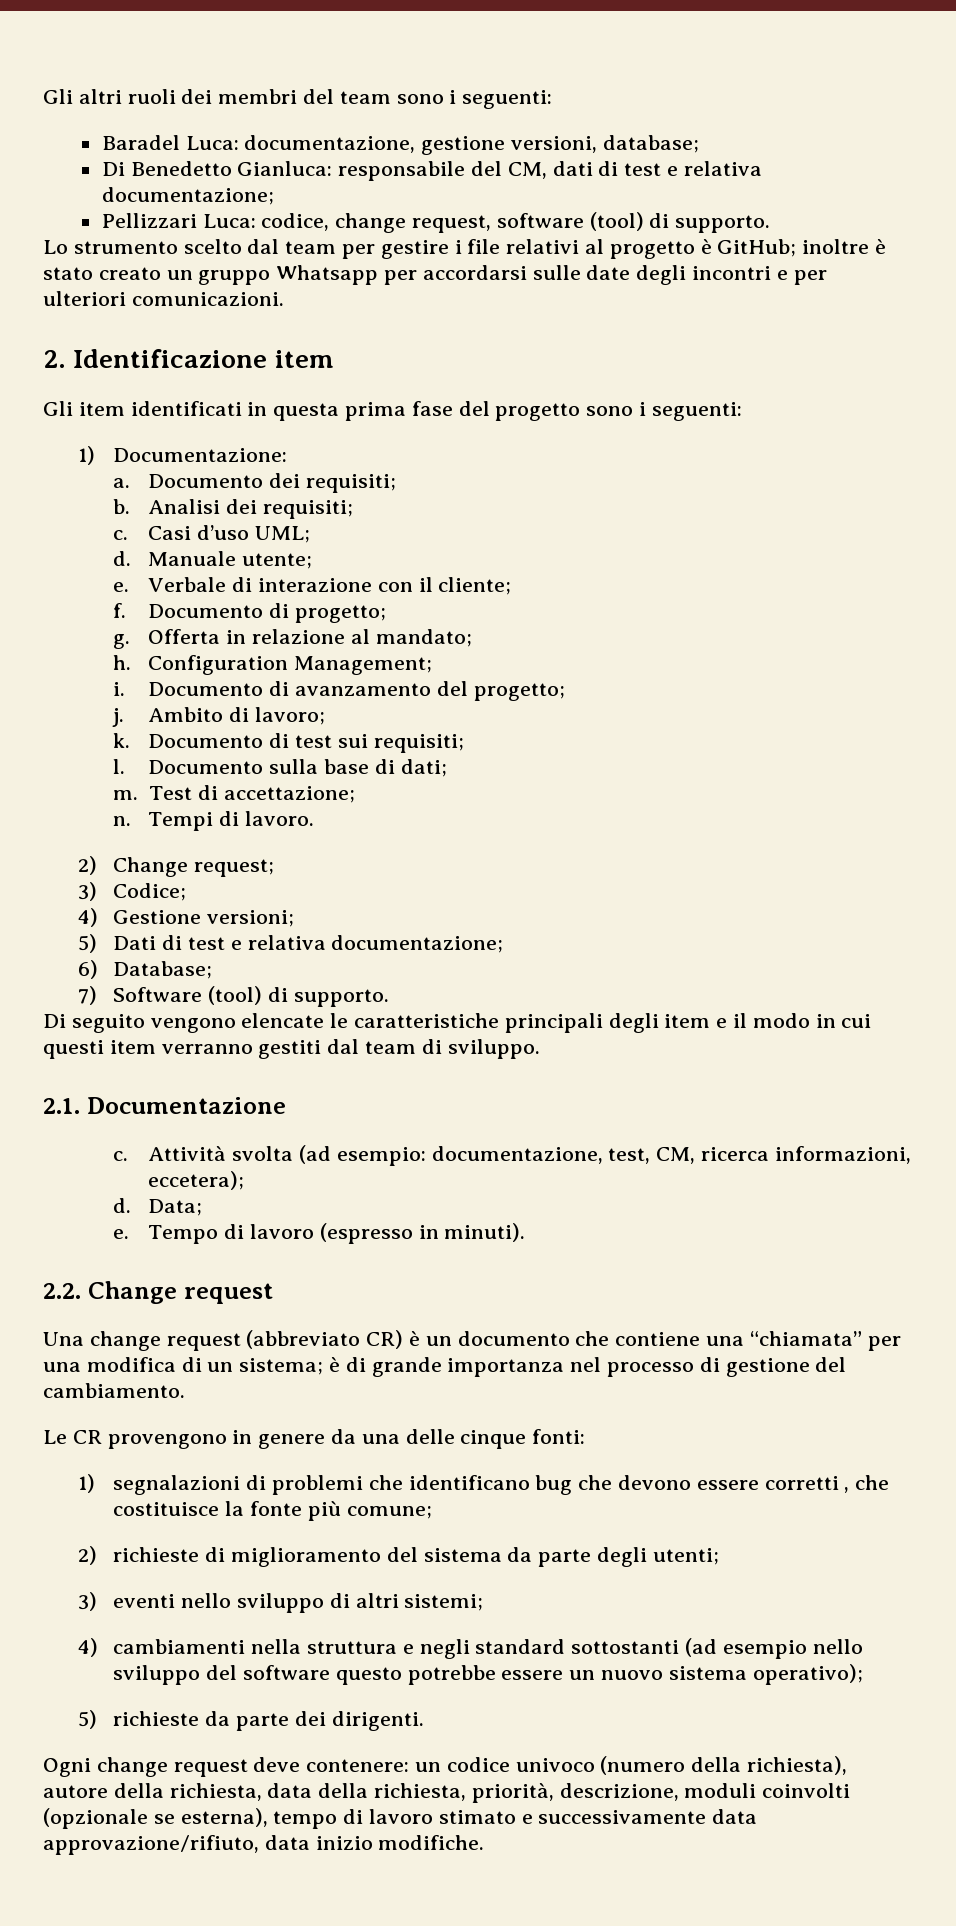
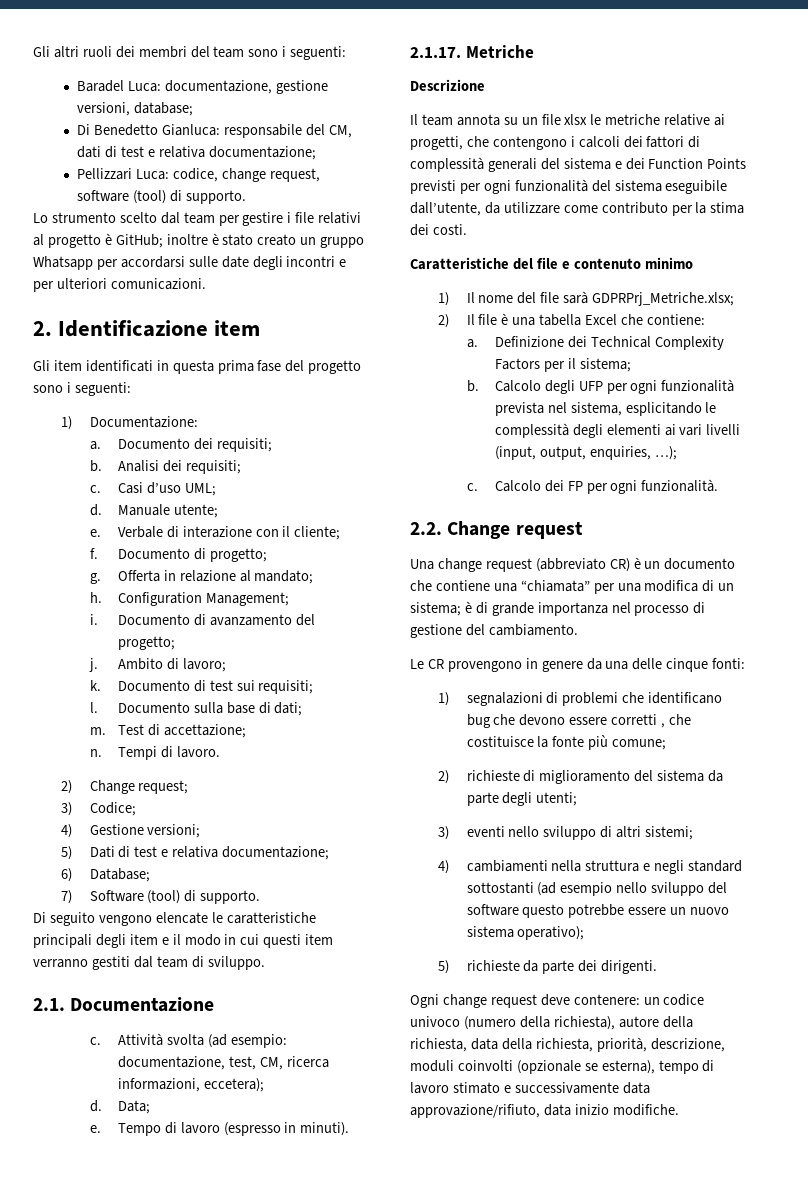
+ 2.1.17. Metriche
+ Descrizione
+ Il team annota su un file xlsx le metriche relative ai progetti, che contengono i calcoli dei fattori di complessità generali del sistema e dei Function Points previsti per ogni funzionalità del sistema eseguibile dall’utente, da utilizzare come contributo per la stima dei costi.
+ Caratteristiche del file e contenuto minimo
+ 1) Il nome del file sarà GDPRPrj_Metriche.xlsx;
+ 2) Il file è una tabella Excel che contiene:
+ a. Definizione dei Technical Complexity Factors per il sistema;
+ b. Calcolo degli UFP per ogni funzionalità prevista nel sistema, esplicitando le complessità degli elementi ai vari livelli (input, output, enquiries, …);
+ c. Calcolo dei FP per ogni funzionalità.

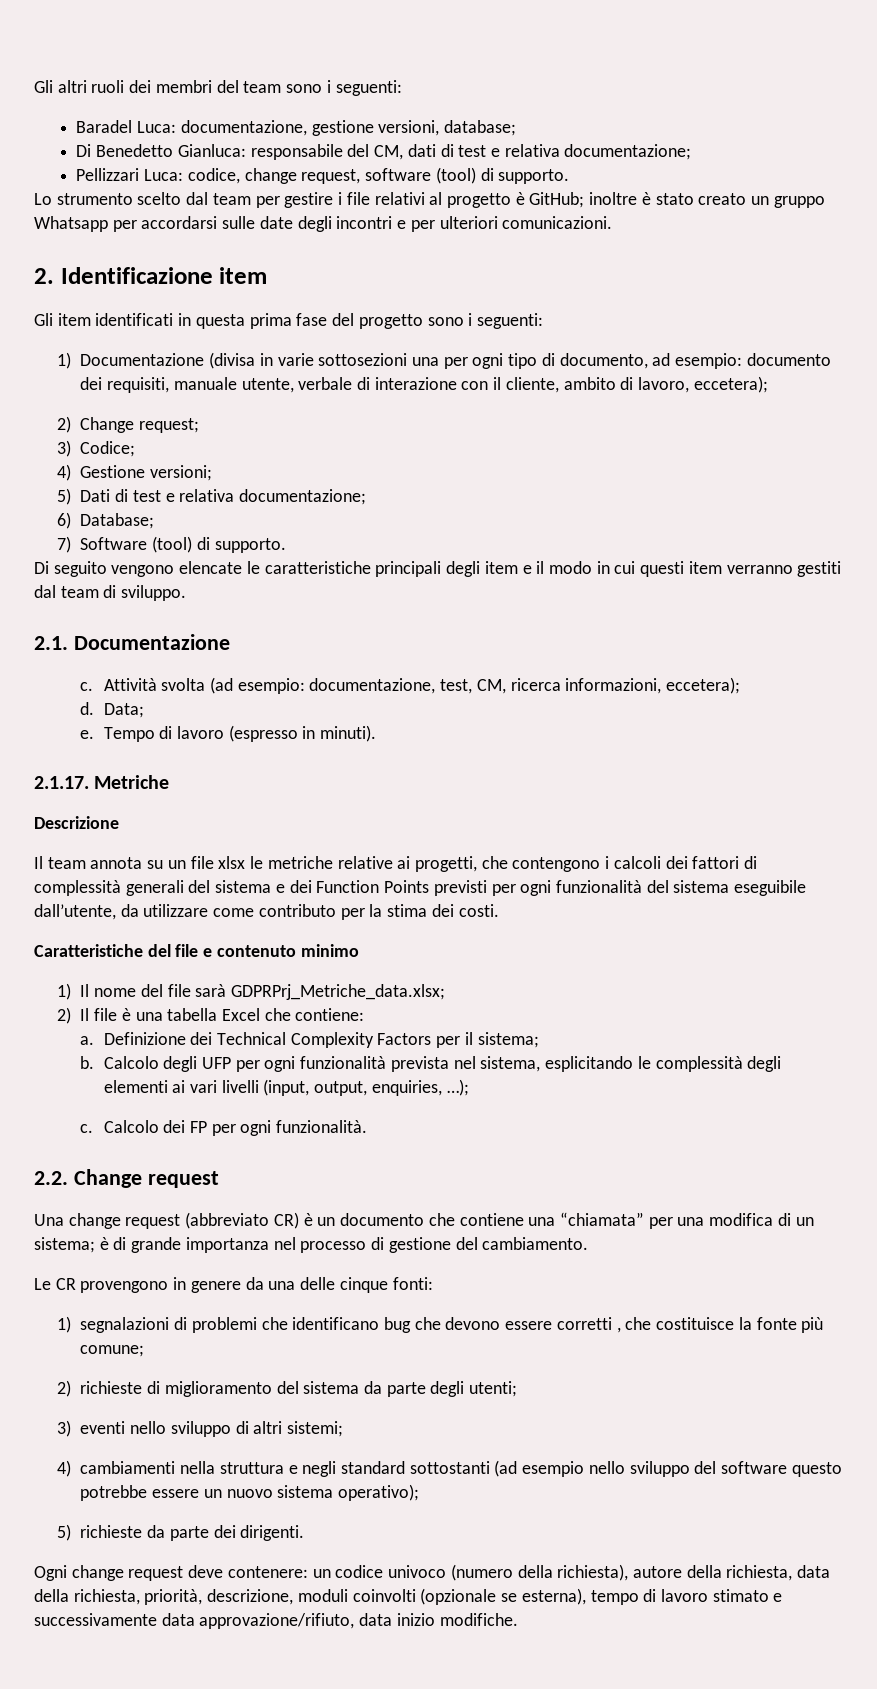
- 1) Documentazione:
- a. Documento dei requisiti;
- b. Analisi dei requisiti;
- c. Casi d’uso UML;
- d. Manuale utente;
- e. Verbale di interazione con il cliente;
- f. Documento di progetto;
- g. Offerta in relazione al mandato;
- h. Configuration Management;
- i. Documento di avanzamento del progetto;
- j. Ambito di lavoro;
- k. Documento di test sui requisiti;
- l. Documento sulla base di dati;
- m. Test di accettazione;
- n. Tempi di lavoro.
+ 1) Documentazione (divisa in varie sottosezioni una per ogni tipo di documento, ad esempio: documento dei requisiti, manuale utente, verbale di interazione con il cliente, ambito di lavoro, eccetera);
- 1) Il nome del file sarà GDPRPrj_Metriche.xlsx;
+ 1) Il nome del file sarà GDPRPrj_Metriche_data.xlsx;

